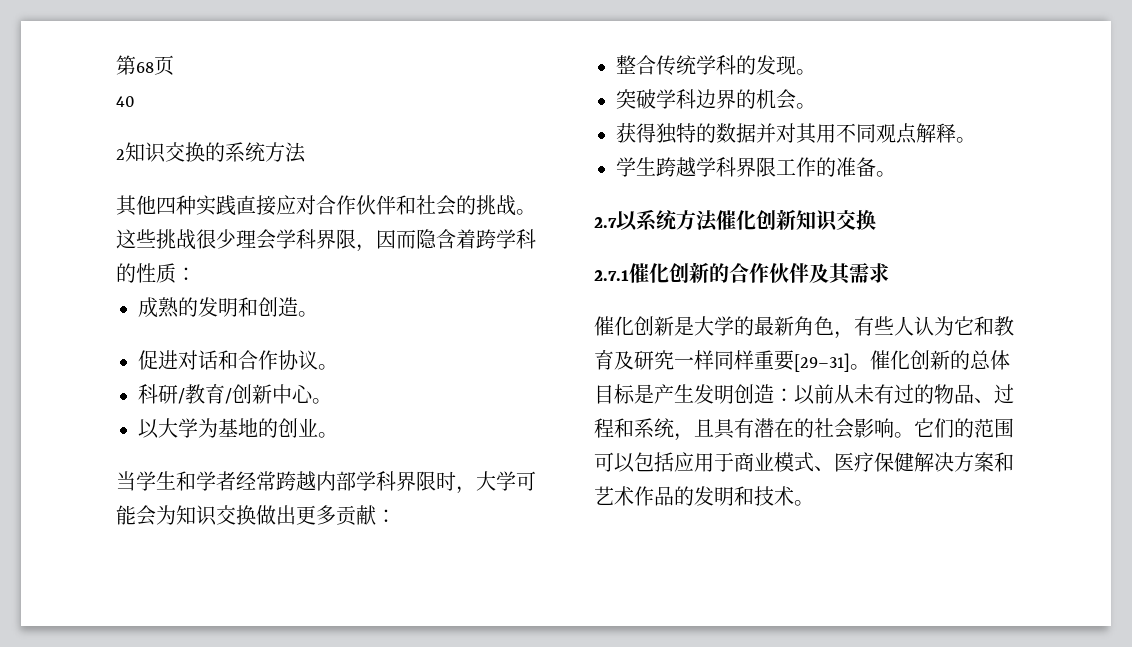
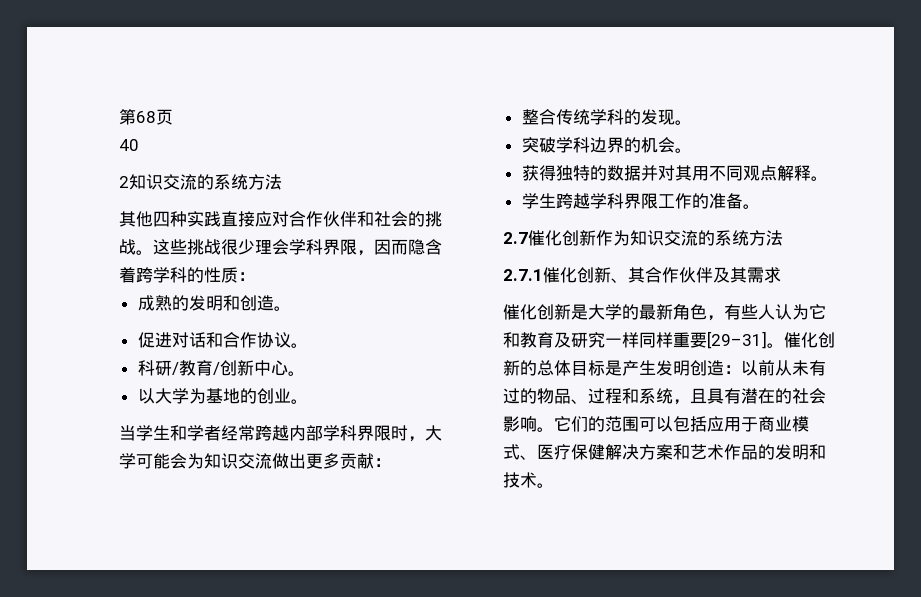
- 2知识交换的系统方法
+ 2知识交流的系统方法
- 当学生和学者经常跨越内部学科界限时，大学可能会为知识交换做出更多贡献：
+ 当学生和学者经常跨越内部学科界限时，大学可能会为知识交流做出更多贡献：
- 2.7以系统方法催化创新知识交换
+ 2.7催化创新作为知识交流的系统方法
- 2.7.1催化创新的合作伙伴及其需求
+ 2.7.1催化创新、其合作伙伴及其需求

